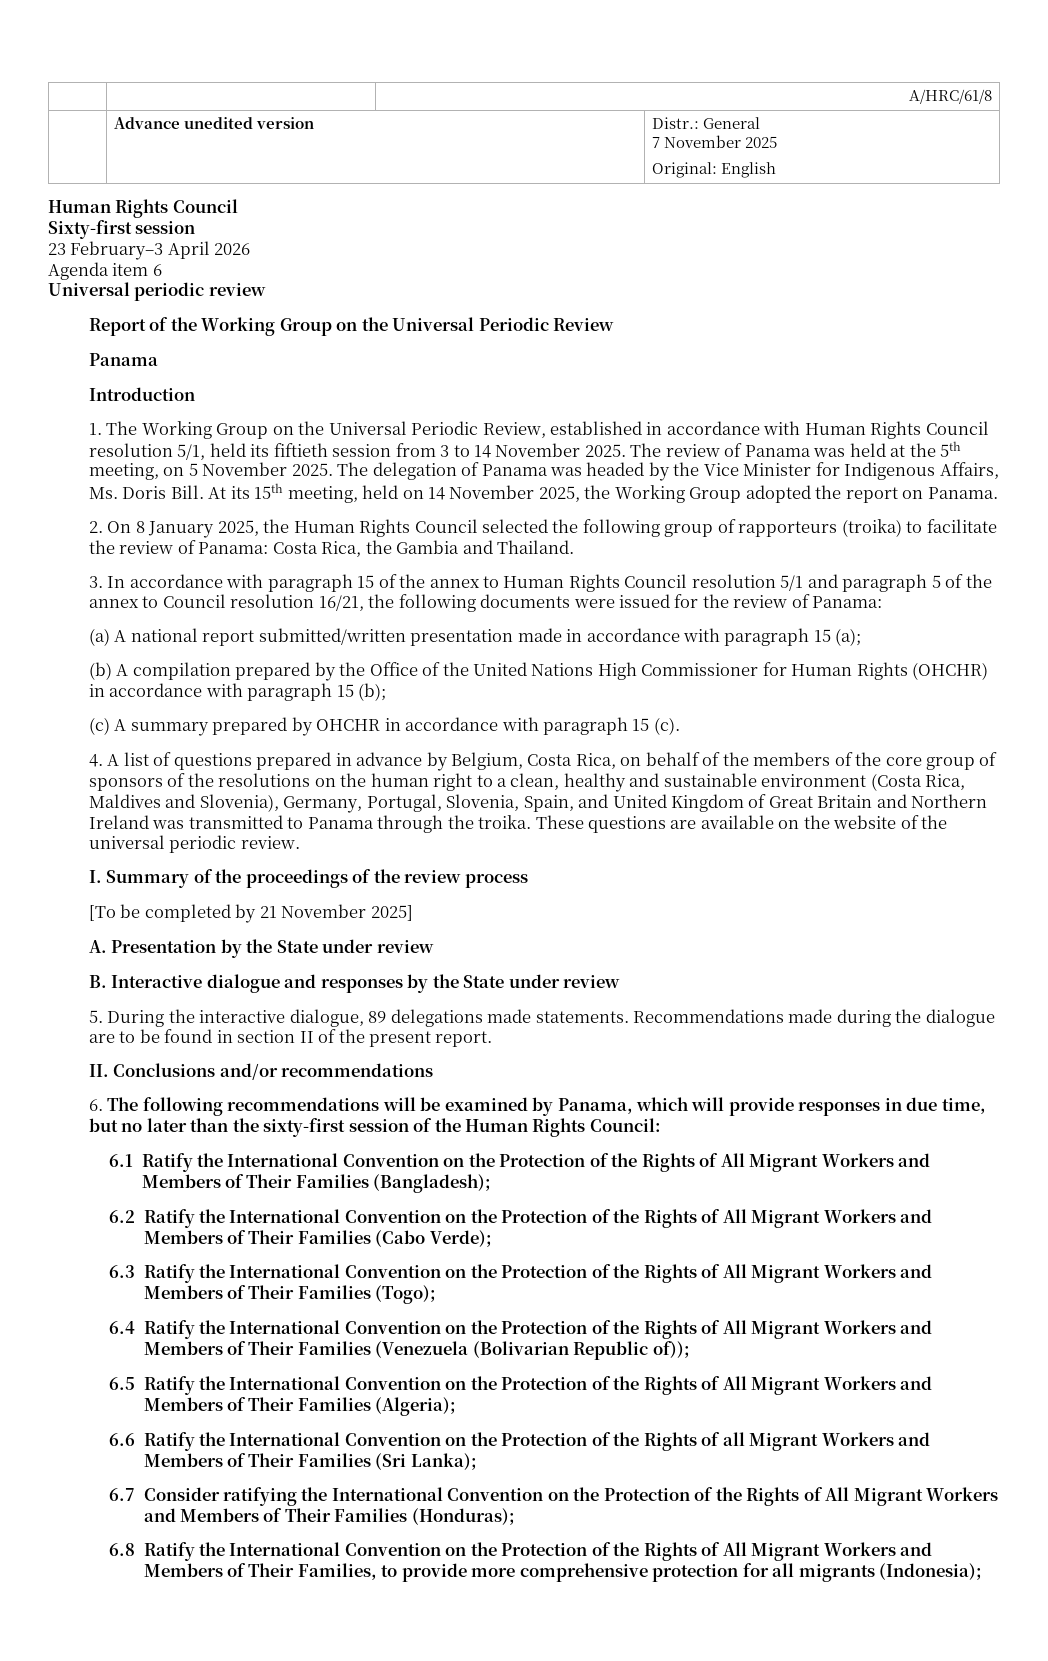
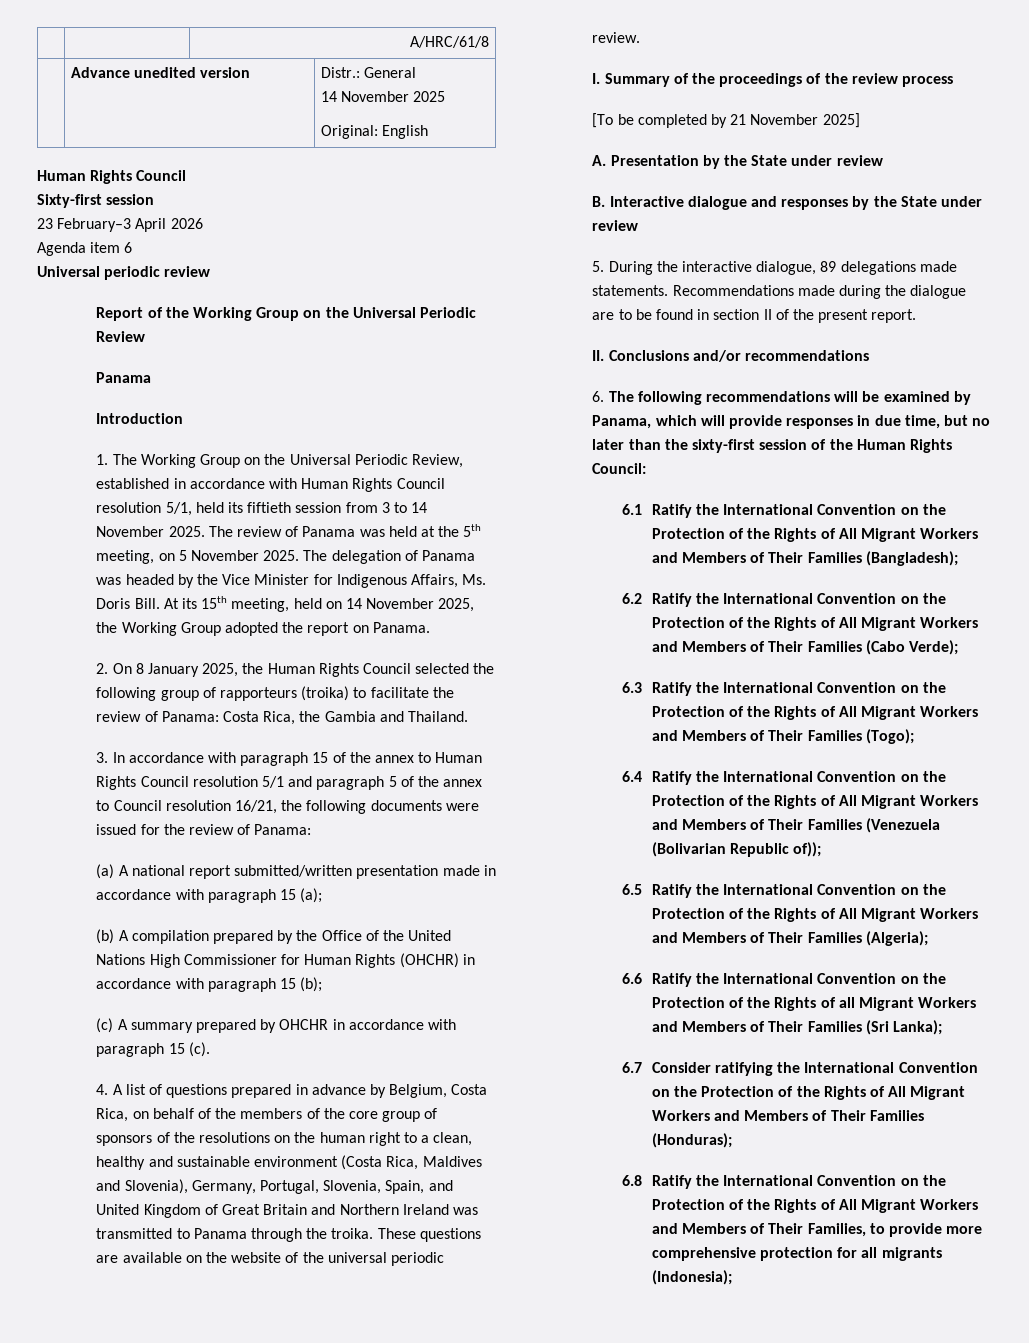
  | Advance unedited version | Distr.: General
- 7 November 2025
+ 14 November 2025

